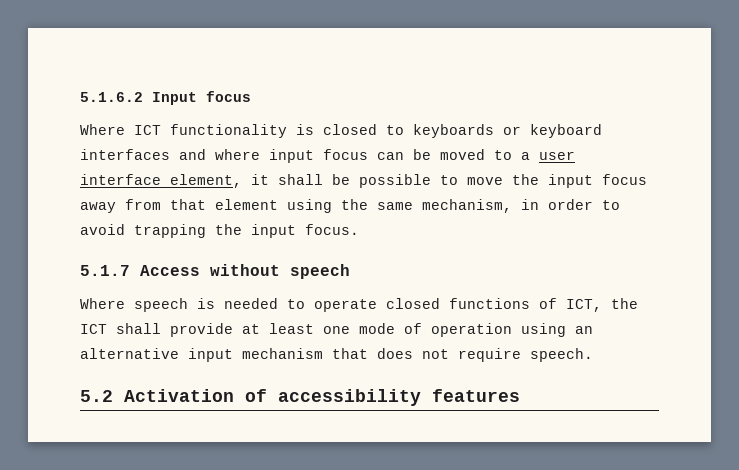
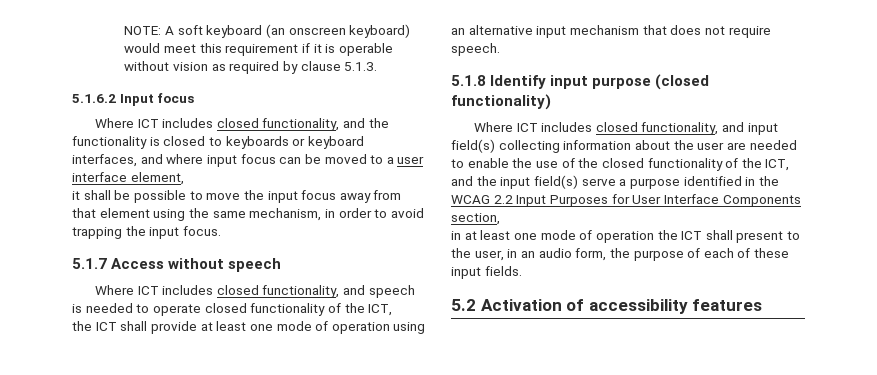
+ NOTE: A soft keyboard (an onscreen keyboard) would meet this requirement if it is operable without vision as required by clause 5.1.3.
- Where ICT functionality is closed to keyboards or keyboard interfaces and where input focus can be moved to a user interface element, it shall be possible to move the input focus away from that element using the same mechanism, in order to avoid trapping the input focus.
+ Where ICT includes closed functionality, and the functionality is closed to keyboards or keyboard interfaces, and where input focus can be moved to a user interface element,
+ it shall be possible to move the input focus away from that element using the same mechanism, in order to avoid trapping the input focus.
- Where speech is needed to operate closed functions of ICT, the ICT shall provide at least one mode of operation using an alternative input mechanism that does not require speech.
+ Where ICT includes closed functionality, and speech is needed to operate closed functionality of the ICT,
+ the ICT shall provide at least one mode of operation using an alternative input mechanism that does not require speech.
+ 5.1.8 Identify input purpose (closed functionality)
+ Where ICT includes closed functionality, and input field(s) collecting information about the user are needed to enable the use of the closed functionality of the ICT, and the input field(s) serve a purpose identified in the WCAG 2.2 Input Purposes for User Interface Components section,
+ in at least one mode of operation the ICT shall present to the user, in an audio form, the purpose of each of these input fields.

